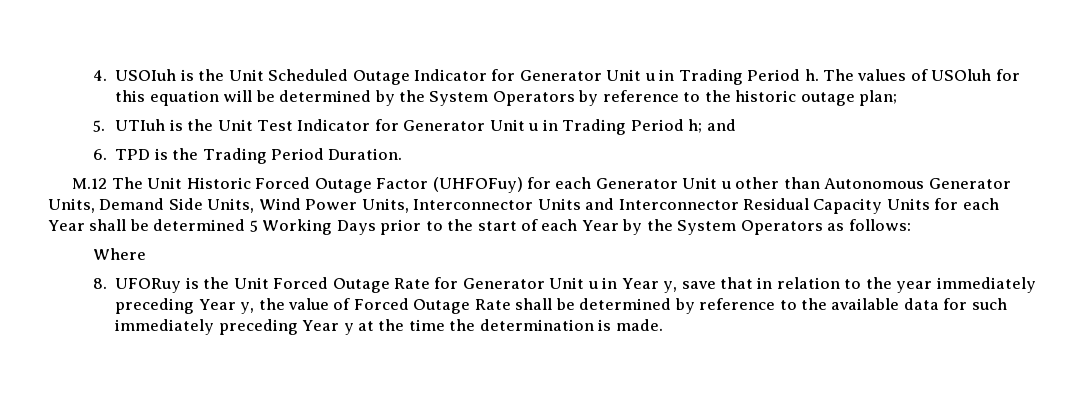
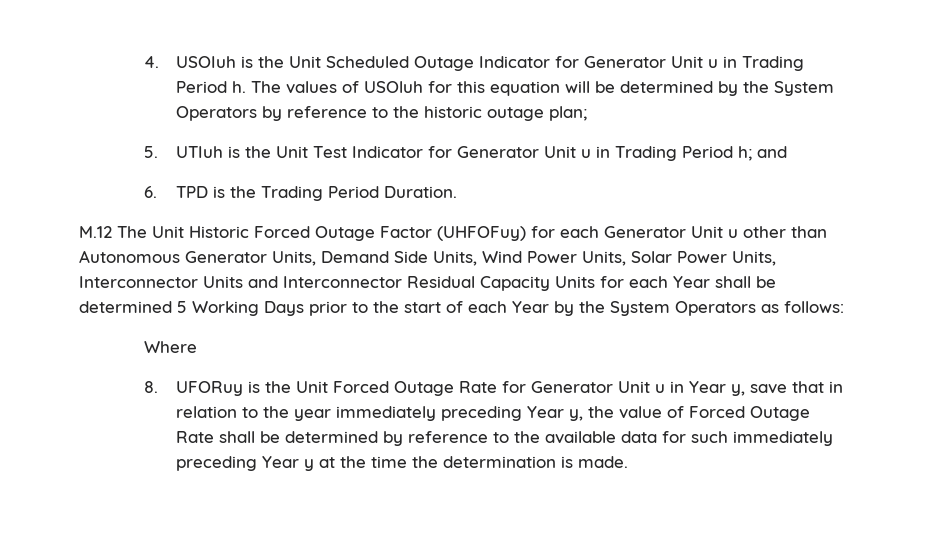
- M.12 The Unit Historic Forced Outage Factor (UHFOFuy) for each Generator Unit u other than Autonomous Generator Units, Demand Side Units, Wind Power Units, Interconnector Units and Interconnector Residual Capacity Units for each Year shall be determined 5 Working Days prior to the start of each Year by the System Operators as follows:
+ M.12 The Unit Historic Forced Outage Factor (UHFOFuy) for each Generator Unit u other than Autonomous Generator Units, Demand Side Units, Wind Power Units, Solar Power Units, Interconnector Units and Interconnector Residual Capacity Units for each Year shall be determined 5 Working Days prior to the start of each Year by the System Operators as follows:

